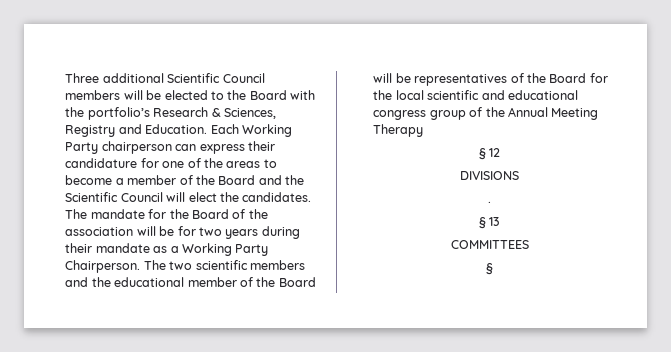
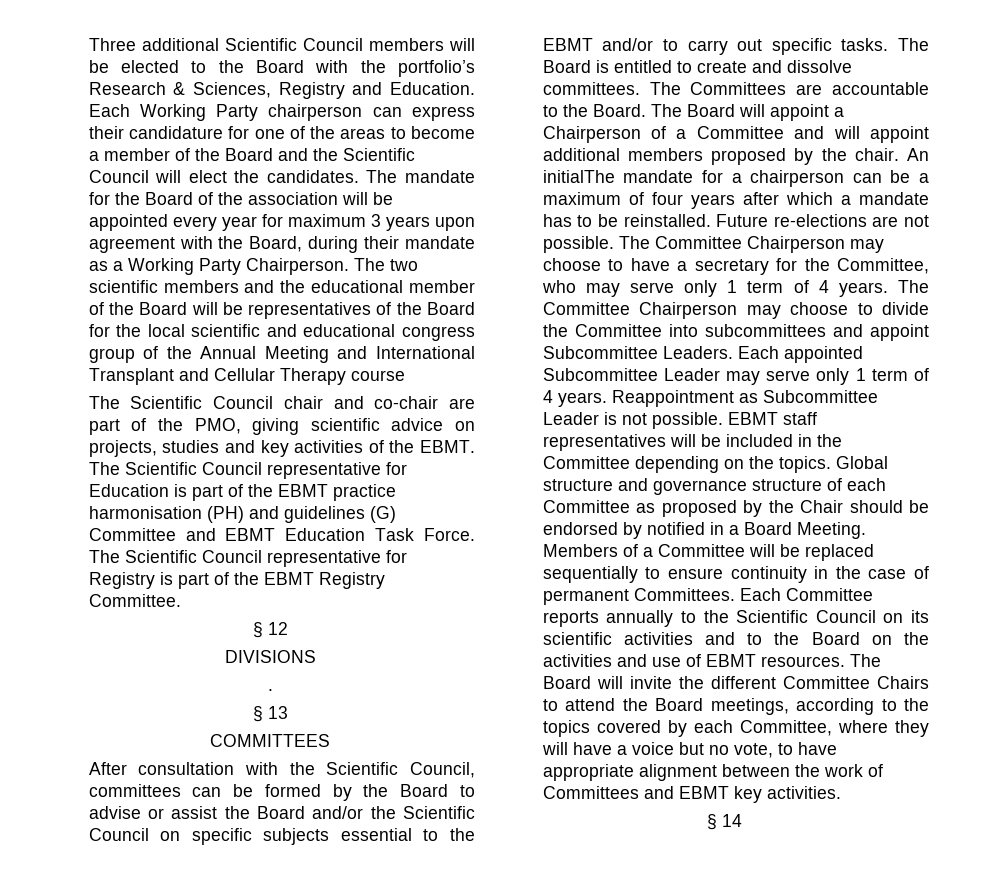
- The mandate for the Board of the association will be for two years during their mandate as a Working Party Chairperson.
+ The mandate for the Board of the association will be appointed every year for maximum 3 years upon agreement with the Board, during their mandate as a Working Party Chairperson.
- The two scientific members and the educational member of the Board will be representatives of the Board for the local scientific and educational congress group of the Annual Meeting Therapy
+ The two scientific members and the educational member of the Board will be representatives of the Board for the local scientific and educational congress group of the Annual Meeting and International Transplant and Cellular Therapy course
+ The Scientific Council chair and co-chair are part of the PMO, giving scientific advice on projects, studies and key activities of the EBMT. The Scientific Council representative for Education is part of the EBMT practice harmonisation (PH) and guidelines (G) Committee and EBMT Education Task Force. The Scientific Council representative for Registry is part of the EBMT Registry Committee.
  COMMITTEES
- §
+ After consultation with the Scientific Council, committees can be formed by the Board to advise or assist the Board and/or the Scientific Council on specific subjects essential to the EBMT and/or to carry out specific tasks. The Board is entitled to create and dissolve committees. The Committees are accountable to the Board. The Board will appoint a Chairperson of a Committee and will appoint additional members proposed by the chair. An initialThe mandate for a chairperson can be a maximum of four years after which a mandate has to be reinstalled. Future re-elections are not possible. The Committee Chairperson may choose to have a secretary for the Committee, who may serve only 1 term of 4 years. The Committee Chairperson may choose to divide the Committee into subcommittees and appoint Subcommittee Leaders. Each appointed Subcommittee Leader may serve only 1 term of 4 years. Reappointment as Subcommittee Leader is not possible. EBMT staff representatives will be included in the Committee depending on the topics. Global structure and governance structure of each Committee as proposed by the Chair should be endorsed by notified in a Board Meeting. Members of a Committee will be replaced sequentially to ensure continuity in the case of permanent Committees. Each Committee reports annually to the Scientific Council on its scientific activities and to the Board on the activities and use of EBMT resources. The Board will invite the different Committee Chairs to attend the Board meetings, according to the topics covered by each Committee, where they will have a voice but no vote, to have appropriate alignment between the work of Committees and EBMT key activities.
+ § 14

